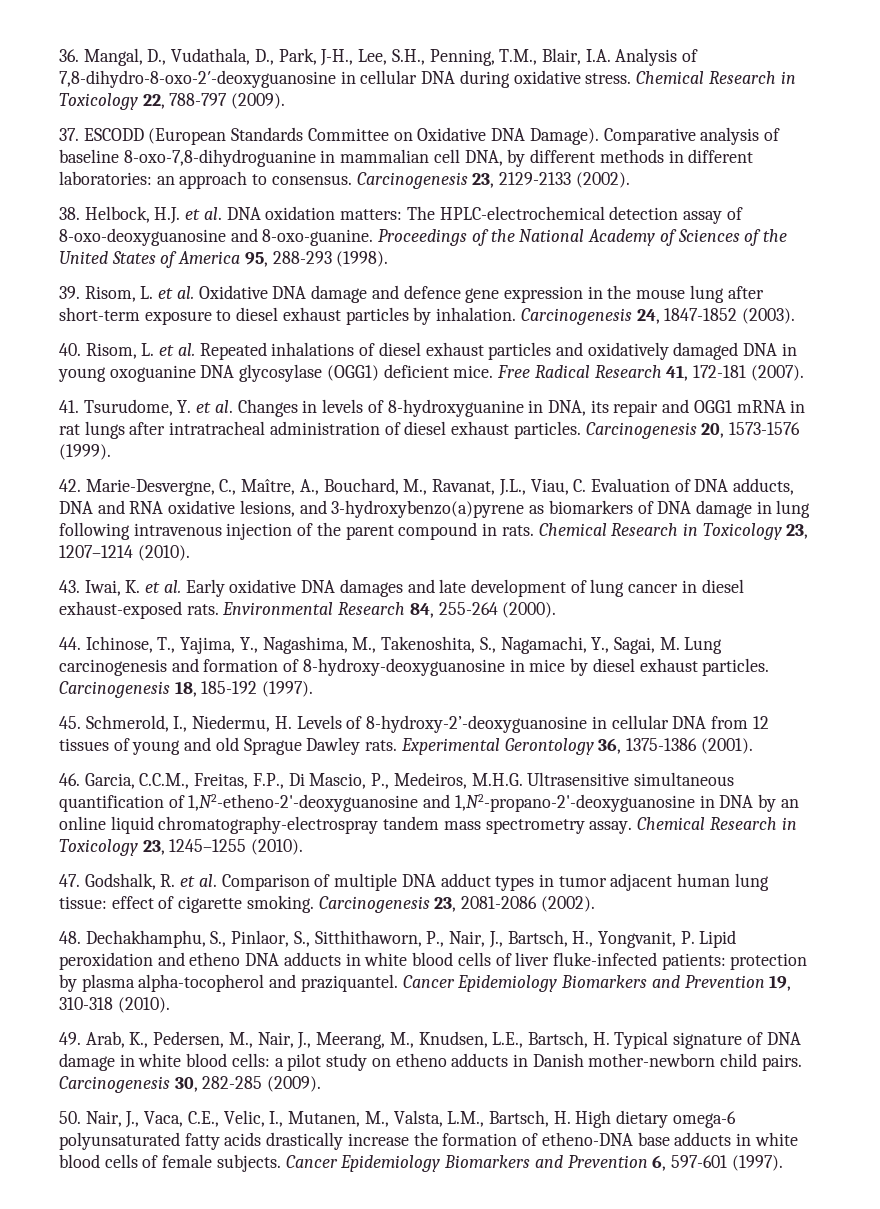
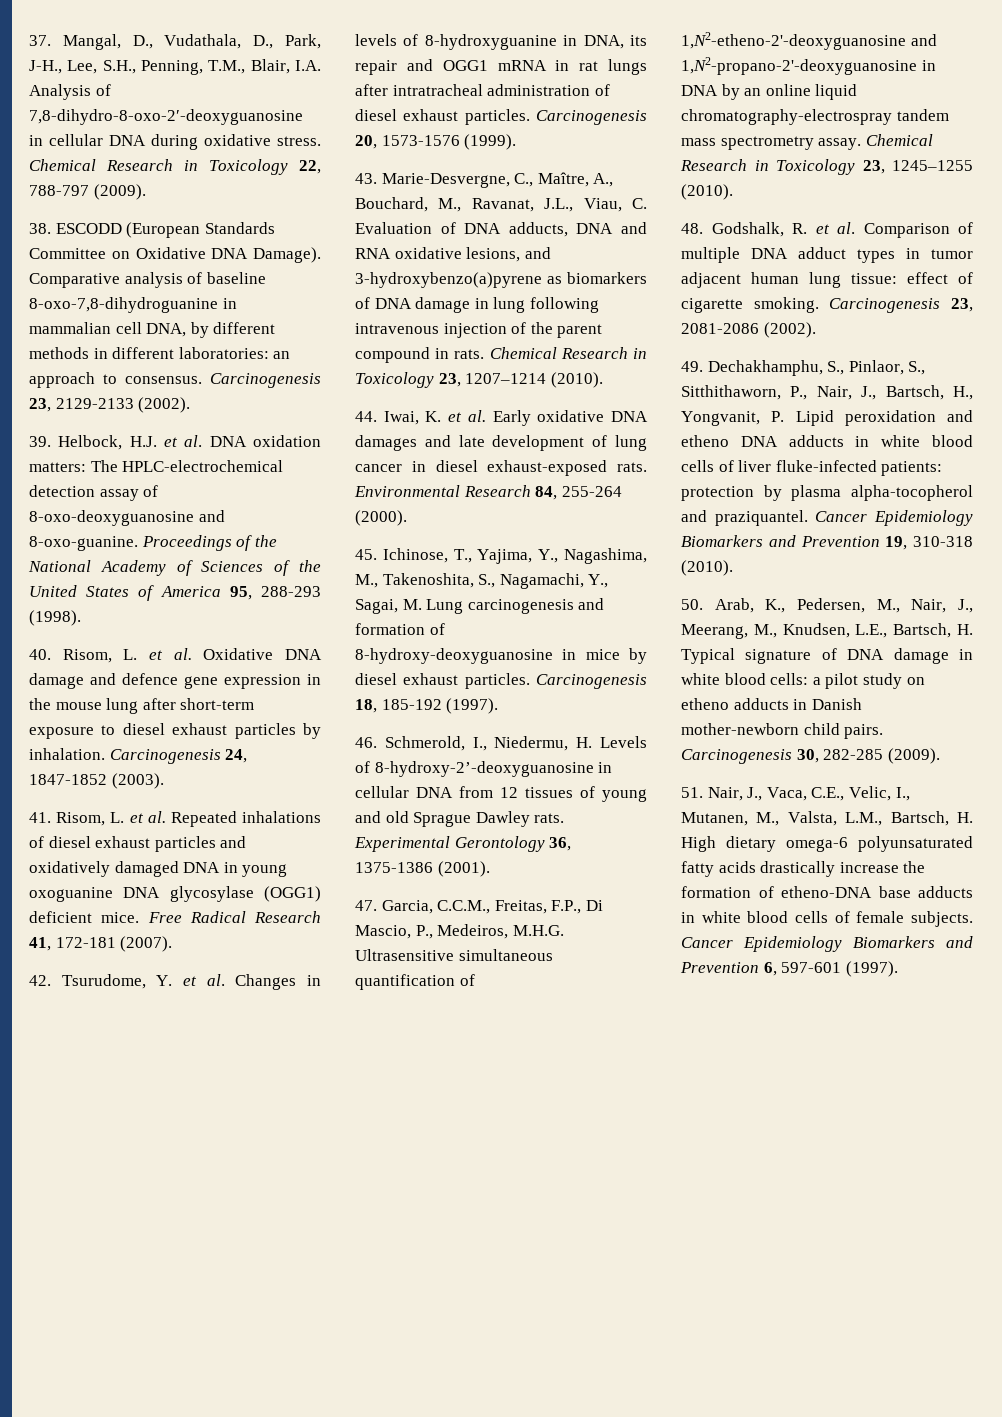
- 36. Mangal, D., Vudathala, D., Park, J-H., Lee, S.H., Penning, T.M., Blair, I.A. Analysis of 7,8-dihydro-8-oxo-2′-deoxyguanosine in cellular DNA during oxidative stress.
+ 37. Mangal, D., Vudathala, D., Park, J-H., Lee, S.H., Penning, T.M., Blair, I.A. Analysis of 7,8-dihydro-8-oxo-2′-deoxyguanosine in cellular DNA during oxidative stress.
- 37. ESCODD (European Standards Committee on Oxidative DNA Damage).
+ 38. ESCODD (European Standards Committee on Oxidative DNA Damage).
- 38. Helbock, H.J. et al. DNA oxidation matters: The HPLC-electrochemical detection assay of 8-oxo-deoxyguanosine and 8-oxo-guanine.
+ 39. Helbock, H.J. et al. DNA oxidation matters: The HPLC-electrochemical detection assay of 8-oxo-deoxyguanosine and 8-oxo-guanine.
- 39. Risom, L. et al. Oxidative DNA damage and defence gene expression in the mouse lung after short-term exposure to diesel exhaust particles by inhalation.
+ 40. Risom, L. et al. Oxidative DNA damage and defence gene expression in the mouse lung after short-term exposure to diesel exhaust particles by inhalation.
- 40. Risom, L. et al. Repeated inhalations of diesel exhaust particles and oxidatively damaged DNA in young oxoguanine DNA glycosylase (OGG1) deficient mice.
+ 41. Risom, L. et al. Repeated inhalations of diesel exhaust particles and oxidatively damaged DNA in young oxoguanine DNA glycosylase (OGG1) deficient mice.
- 41. Tsurudome, Y. et al. Changes in levels of 8-hydroxyguanine in DNA, its repair and OGG1 mRNA in rat lungs after intratracheal administration of diesel exhaust particles.
+ 42. Tsurudome, Y. et al. Changes in levels of 8-hydroxyguanine in DNA, its repair and OGG1 mRNA in rat lungs after intratracheal administration of diesel exhaust particles.
- 42. Marie-Desvergne, C., Maître, A., Bouchard, M., Ravanat, J.L., Viau, C. Evaluation of DNA adducts, DNA and RNA oxidative lesions, and 3-hydroxybenzo(a)pyrene as biomarkers of DNA damage in lung following intravenous injection of the parent compound in rats.
+ 43. Marie-Desvergne, C., Maître, A., Bouchard, M., Ravanat, J.L., Viau, C. Evaluation of DNA adducts, DNA and RNA oxidative lesions, and 3-hydroxybenzo(a)pyrene as biomarkers of DNA damage in lung following intravenous injection of the parent compound in rats.
- 43. Iwai, K. et al. Early oxidative DNA damages and late development of lung cancer in diesel exhaust-exposed rats.
+ 44. Iwai, K. et al. Early oxidative DNA damages and late development of lung cancer in diesel exhaust-exposed rats.
- 44. Ichinose, T., Yajima, Y., Nagashima, M., Takenoshita, S., Nagamachi, Y., Sagai, M. Lung carcinogenesis and formation of 8-hydroxy-deoxyguanosine in mice by diesel exhaust particles.
+ 45. Ichinose, T., Yajima, Y., Nagashima, M., Takenoshita, S., Nagamachi, Y., Sagai, M. Lung carcinogenesis and formation of 8-hydroxy-deoxyguanosine in mice by diesel exhaust particles.
- 45. Schmerold, I., Niedermu, H. Levels of 8-hydroxy-2’-deoxyguanosine in cellular DNA from 12 tissues of young and old Sprague Dawley rats.
+ 46. Schmerold, I., Niedermu, H. Levels of 8-hydroxy-2’-deoxyguanosine in cellular DNA from 12 tissues of young and old Sprague Dawley rats.
- 46. Garcia, C.C.M., Freitas, F.P., Di Mascio, P., Medeiros, M.H.G. Ultrasensitive simultaneous quantification of 1,N2-etheno-2'-deoxyguanosine and 1,N2-propano-2'-deoxyguanosine in DNA by an online liquid chromatography-electrospray tandem mass spectrometry assay.
+ 47. Garcia, C.C.M., Freitas, F.P., Di Mascio, P., Medeiros, M.H.G. Ultrasensitive simultaneous quantification of 1,N2-etheno-2'-deoxyguanosine and 1,N2-propano-2'-deoxyguanosine in DNA by an online liquid chromatography-electrospray tandem mass spectrometry assay.
- 47. Godshalk, R. et al. Comparison of multiple DNA adduct types in tumor adjacent human lung tissue: effect of cigarette smoking.
+ 48. Godshalk, R. et al. Comparison of multiple DNA adduct types in tumor adjacent human lung tissue: effect of cigarette smoking.
- 48. Dechakhamphu, S., Pinlaor, S., Sitthithaworn, P., Nair, J., Bartsch, H., Yongvanit, P. Lipid peroxidation and etheno DNA adducts in white blood cells of liver fluke-infected patients: protection by plasma alpha-tocopherol and praziquantel.
+ 49. Dechakhamphu, S., Pinlaor, S., Sitthithaworn, P., Nair, J., Bartsch, H., Yongvanit, P. Lipid peroxidation and etheno DNA adducts in white blood cells of liver fluke-infected patients: protection by plasma alpha-tocopherol and praziquantel.
- 49. Arab, K., Pedersen, M., Nair, J., Meerang, M., Knudsen, L.E., Bartsch, H. Typical signature of DNA damage in white blood cells: a pilot study on etheno adducts in Danish mother-newborn child pairs.
+ 50. Arab, K., Pedersen, M., Nair, J., Meerang, M., Knudsen, L.E., Bartsch, H. Typical signature of DNA damage in white blood cells: a pilot study on etheno adducts in Danish mother-newborn child pairs.
- 50. Nair, J., Vaca, C.E., Velic, I., Mutanen, M., Valsta, L.M., Bartsch, H. High dietary omega-6 polyunsaturated fatty acids drastically increase the formation of etheno-DNA base adducts in white blood cells of female subjects.
+ 51. Nair, J., Vaca, C.E., Velic, I., Mutanen, M., Valsta, L.M., Bartsch, H. High dietary omega-6 polyunsaturated fatty acids drastically increase the formation of etheno-DNA base adducts in white blood cells of female subjects.

